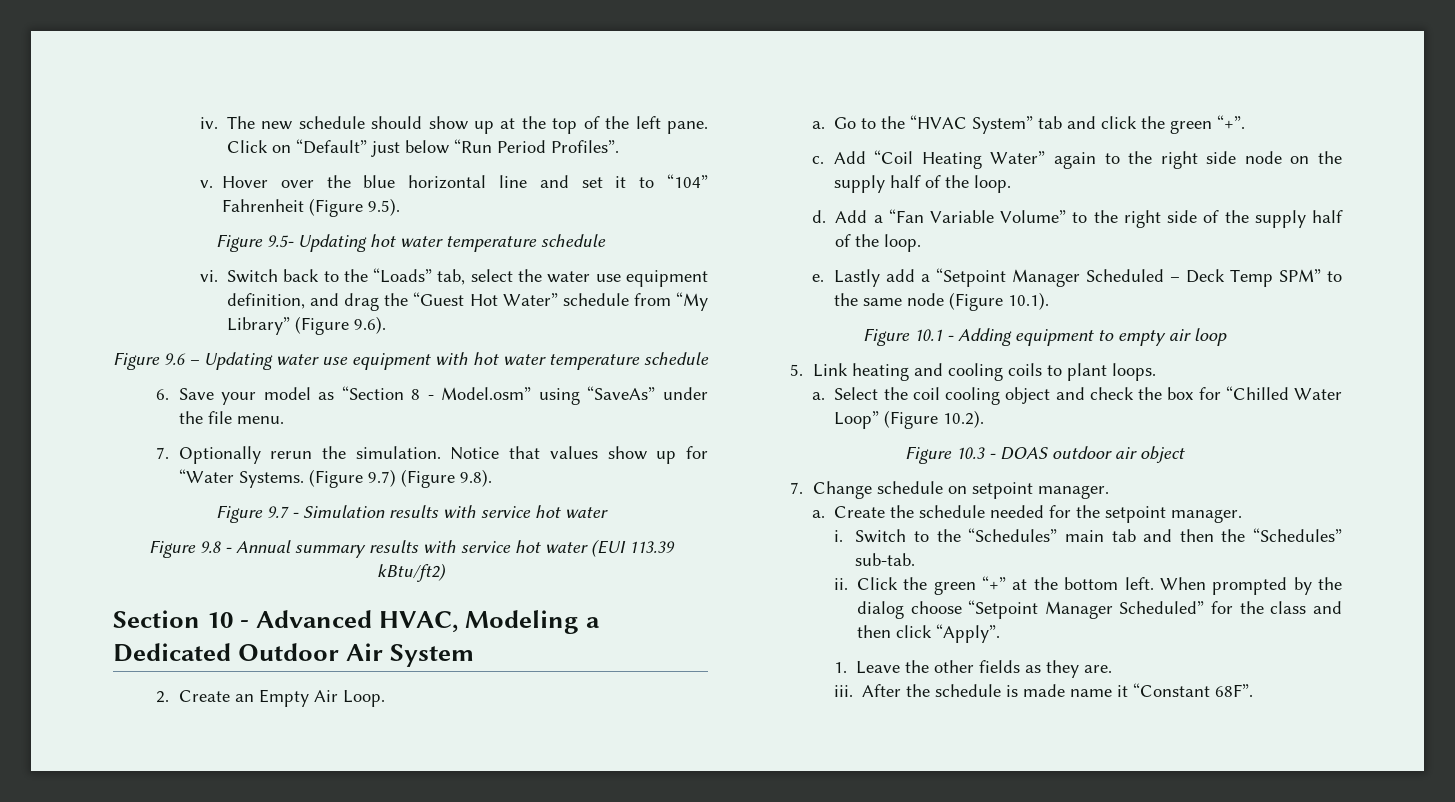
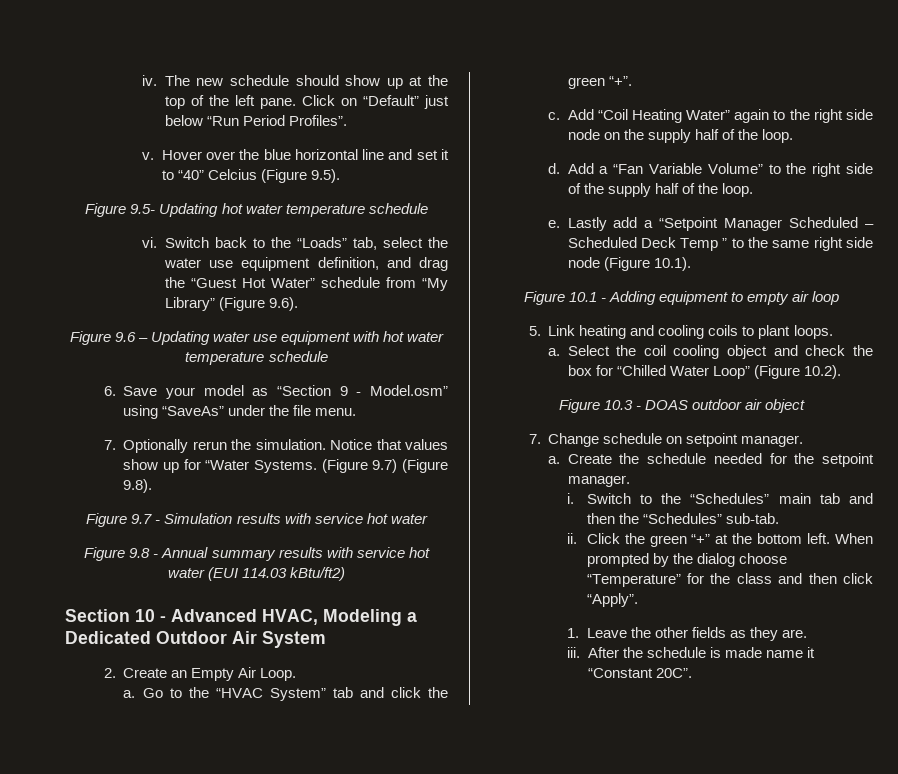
- Hover over the blue horizontal line and set it to “104” Fahrenheit (Figure 9.5).
+ Hover over the blue horizontal line and set it to “40” Celcius (Figure 9.5).
- 6. Save your model as “Section 8 - Model.osm” using “SaveAs” under the file menu.
+ 6. Save your model as “Section 9 - Model.osm” using “SaveAs” under the file menu.
- Figure 9.8 - Annual summary results with service hot water (EUI 113.39 kBtu/ft2)
+ Figure 9.8 - Annual summary results with service hot water (EUI 114.03 kBtu/ft2)
- Lastly add a “Setpoint Manager Scheduled – Deck Temp SPM” to the same node (Figure 10.1).
+ Lastly add a “Setpoint Manager Scheduled – Scheduled Deck Temp ” to the same right side node (Figure 10.1).
- When prompted by the dialog choose “Setpoint Manager Scheduled” for the class and then click “Apply”.
+ When prompted by the dialog choose “Temperature” for the class and then click “Apply”.
- After the schedule is made name it “Constant 68F”.
+ After the schedule is made name it “Constant 20C”.

